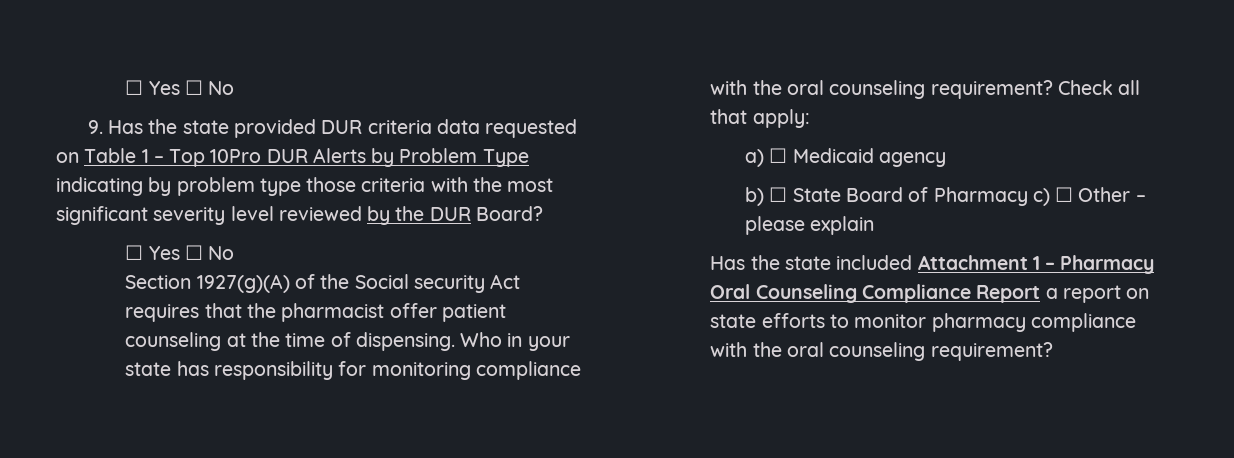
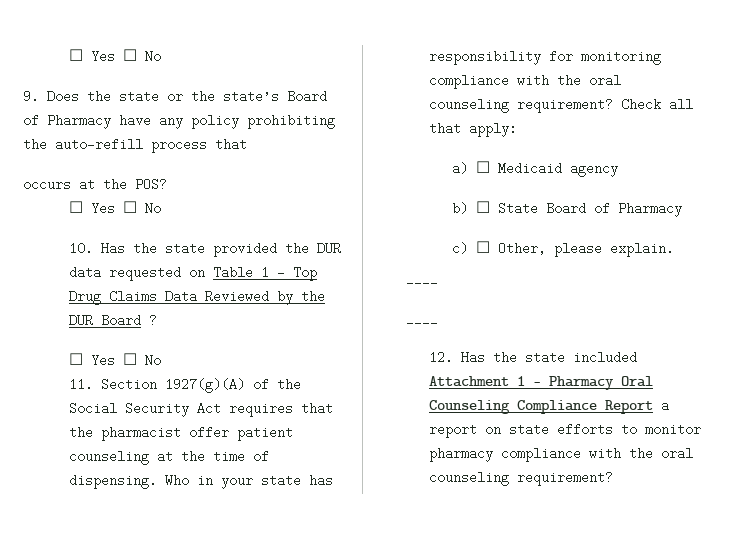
- 9. Has the state provided DUR criteria data requested on Table 1 – Top 10Pro DUR Alerts by Problem Type indicating by problem type those criteria with the most significant severity level reviewed by the DUR Board?
+ 9. Does the state or the state’s Board of Pharmacy have any policy prohibiting the auto-refill process that
+ occurs at the POS?
  ☐ Yes ☐ No
- Section 1927(g)(A) of the Social security Act requires that the pharmacist offer patient counseling at the time of dispensing.
+ 10. Has the state provided the DUR data requested on Table 1 – Top Drug Claims Data Reviewed by the DUR Board ?
+ ☐ Yes ☐ No
+ 11. Section 1927(g)(A) of the Social Security Act requires that the pharmacist offer patient counseling at the time of dispensing.
- b) ☐ State Board of Pharmacy c) ☐ Other – please explain
- Has the state included Attachment 1 – Pharmacy Oral Counseling Compliance Report a report on state efforts to monitor pharmacy compliance with the oral counseling requirement?
+ b) ☐ State Board of Pharmacy
+ c) ☐ Other, please explain.
+ ____
+ ____
+ 12. Has the state included Attachment 1 – Pharmacy Oral Counseling Compliance Report a report on state efforts to monitor pharmacy compliance with the oral counseling requirement?

